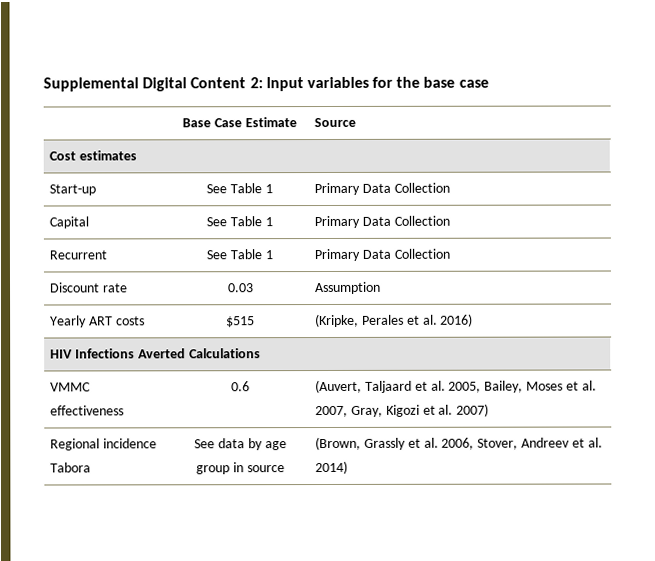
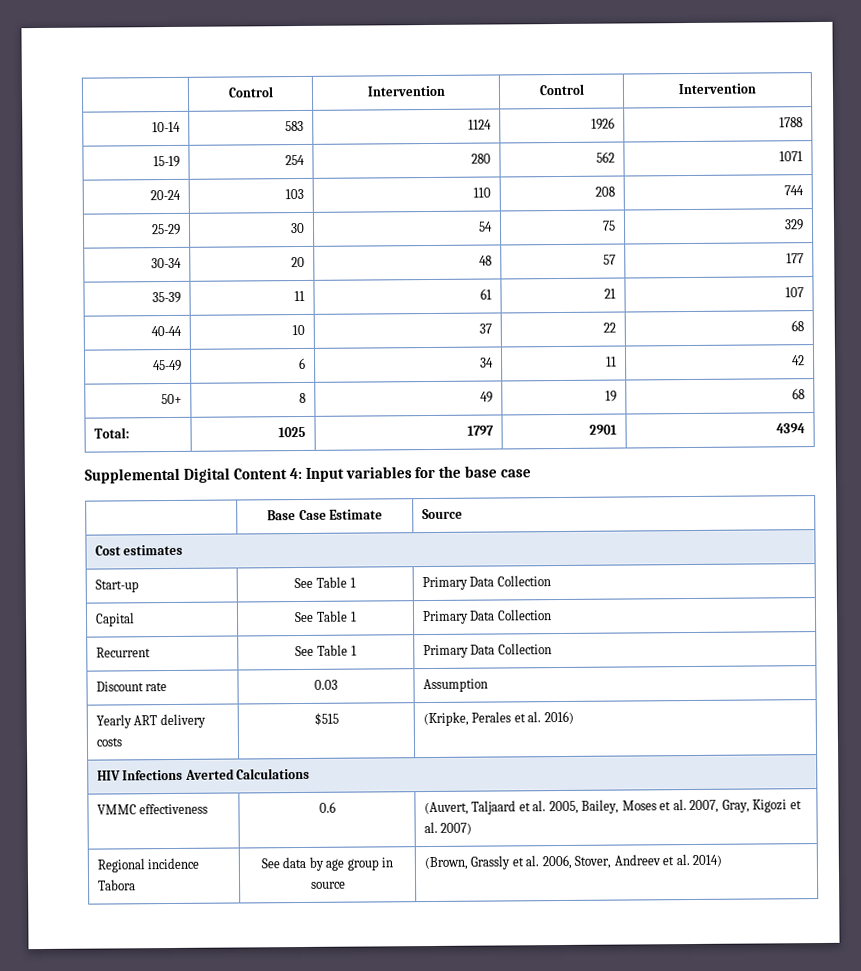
+ | Control | Intervention | Control | Intervention
+ 10-14 | 583 | 1124 | 1926 | 1788
+ 15-19 | 254 | 280 | 562 | 1071
+ 20-24 | 103 | 110 | 208 | 744
+ 25-29 | 30 | 54 | 75 | 329
+ 30-34 | 20 | 48 | 57 | 177
+ 35-39 | 11 | 61 | 21 | 107
+ 40-44 | 10 | 37 | 22 | 68
+ 45-49 | 6 | 34 | 11 | 42
+ 50+ | 8 | 49 | 19 | 68
+ Total: | 1025 | 1797 | 2901 | 4394
- Supplemental Digital Content 2: Input variables for the base case
+ Supplemental Digital Content 4: Input variables for the base case
- Yearly ART costs | $515 | (Kripke, Perales et al. 2016)
+ Yearly ART delivery costs | $515 | (Kripke, Perales et al. 2016)

